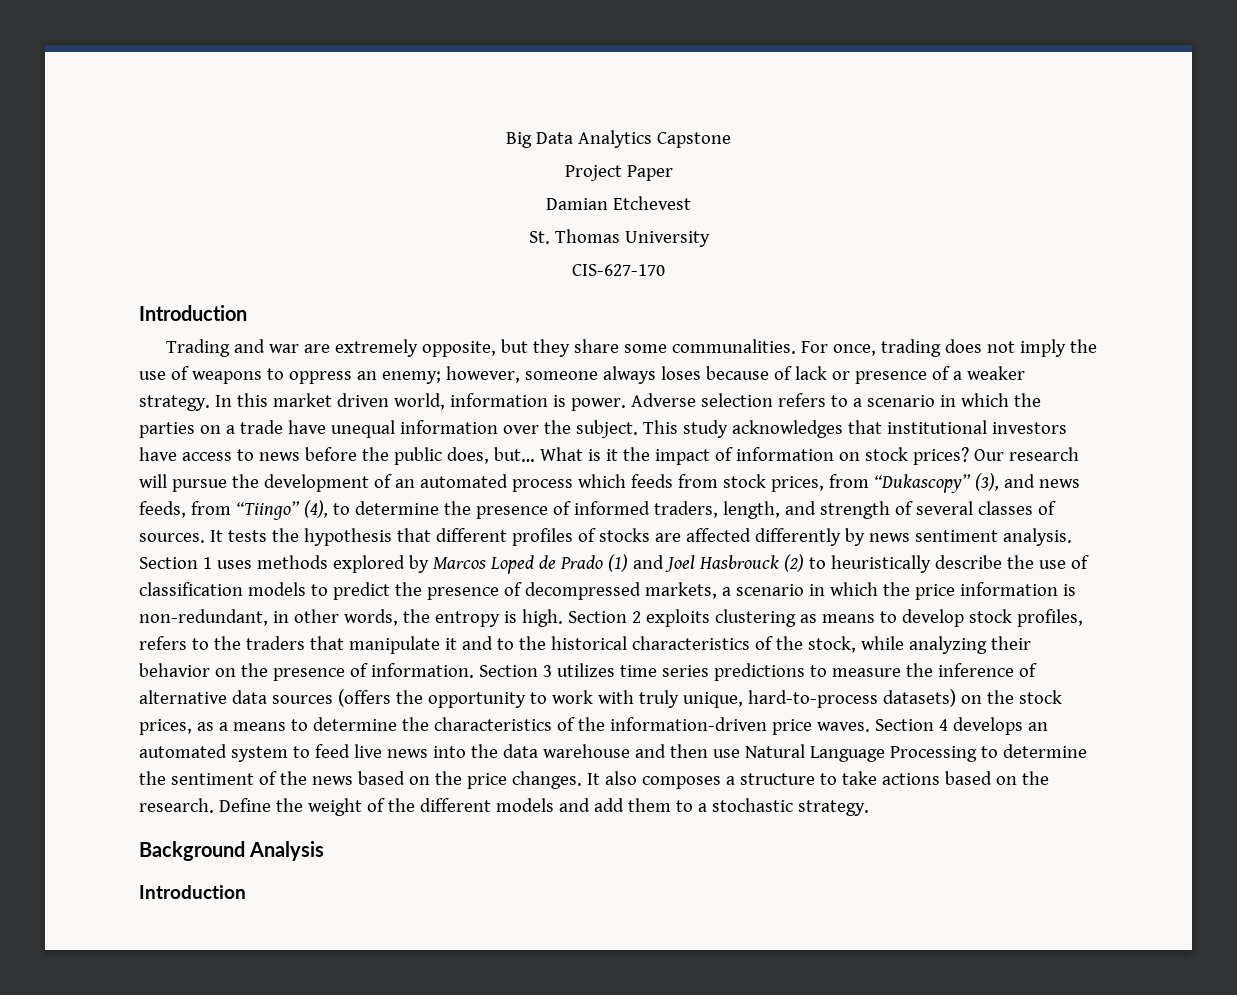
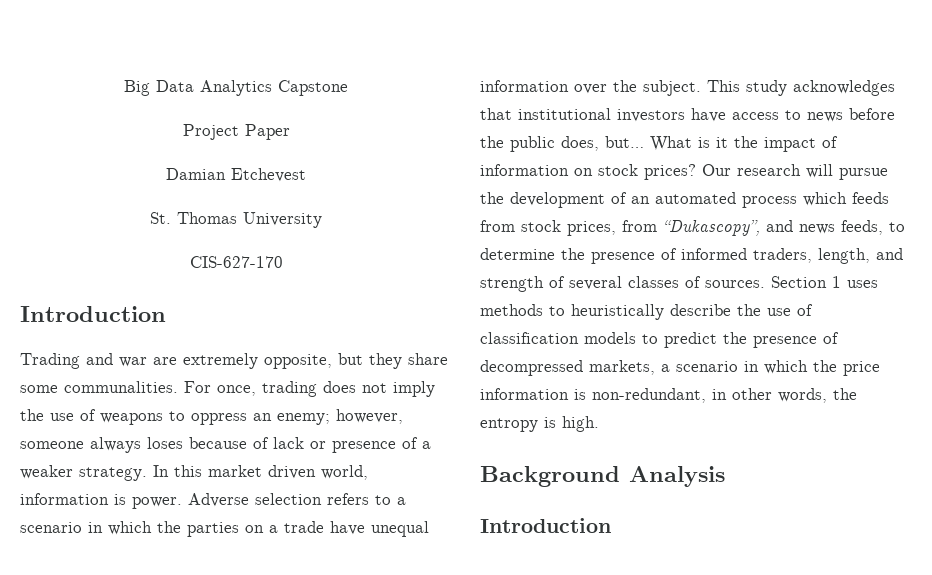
- Our research will pursue the development of an automated process which feeds from stock prices, from “Dukascopy” (3), and news feeds, from “Tiingo” (4), to determine the presence of informed traders, length, and strength of several classes of sources.
+ Our research will pursue the development of an automated process which feeds from stock prices, from “Dukascopy”, and news feeds, to determine the presence of informed traders, length, and strength of several classes of sources.
- It tests the hypothesis that different profiles of stocks are affected differently by news sentiment analysis. Section 1 uses methods explored by Marcos Loped de Prado (1) and Joel Hasbrouck (2) to heuristically describe the use of classification models to predict the presence of decompressed markets, a scenario in which the price information is non-redundant, in other words, the entropy is high. Section 2 exploits clustering as means to develop stock profiles, refers to the traders that manipulate it and to the historical characteristics of the stock, while analyzing their behavior on the presence of information. Section 3 utilizes time series predictions to measure the inference of alternative data sources (offers the opportunity to work with truly unique, hard-to-process datasets) on the stock prices, as a means to determine the characteristics of the information-driven price waves. Section 4 develops an automated system to feed live news into the data warehouse and then use Natural Language Processing to determine the sentiment of the news based on the price changes. It also composes a structure to take actions based on the research. Define the weight of the different models and add them to a stochastic strategy.
+ Section 1 uses methods to heuristically describe the use of classification models to predict the presence of decompressed markets, a scenario in which the price information is non-redundant, in other words, the entropy is high.

